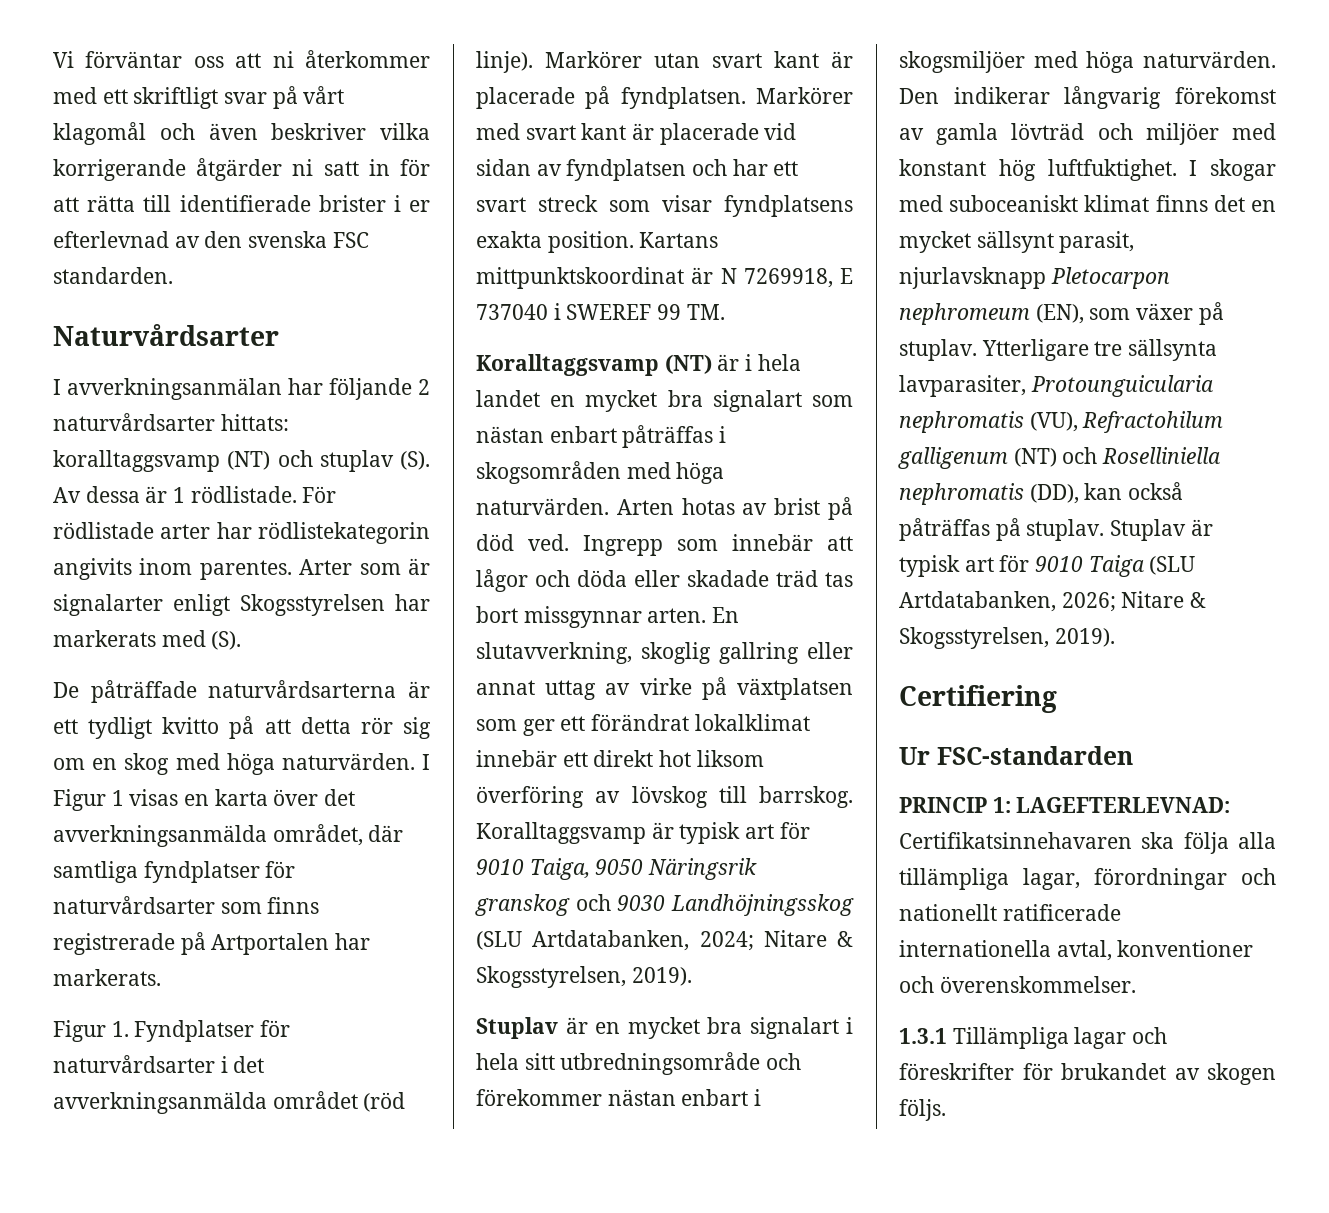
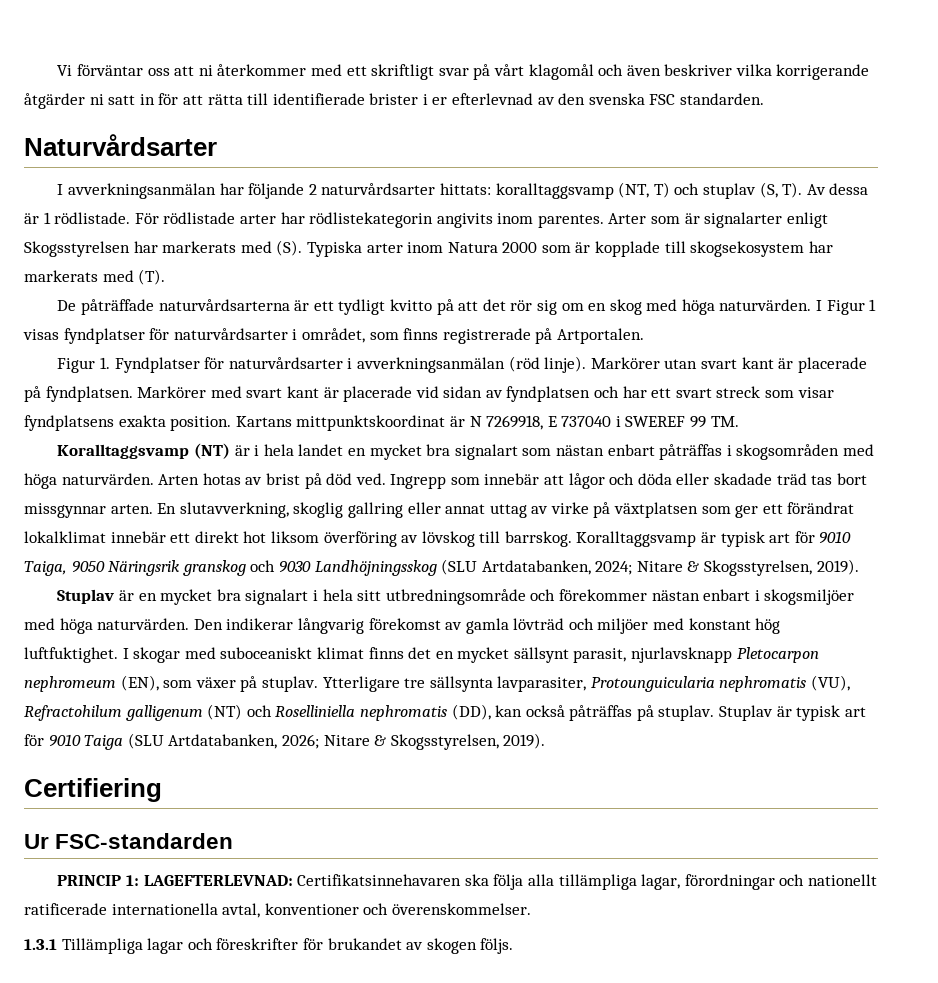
- I avverkningsanmälan har följande 2 naturvårdsarter hittats: koralltaggsvamp (NT) och stuplav (S). Av dessa är 1 rödlistade.
+ I avverkningsanmälan har följande 2 naturvårdsarter hittats: koralltaggsvamp (NT, T) och stuplav (S, T). Av dessa är 1 rödlistade.
- Arter som är signalarter enligt Skogsstyrelsen har markerats med (S).
+ Arter som är signalarter enligt Skogsstyrelsen har markerats med (S). Typiska arter inom Natura 2000 som är kopplade till skogsekosystem har markerats med (T).
- De påträffade naturvårdsarterna är ett tydligt kvitto på att detta rör sig om en skog med höga naturvärden.
+ De påträffade naturvårdsarterna är ett tydligt kvitto på att det rör sig om en skog med höga naturvärden.
- I Figur 1 visas en karta över det avverkningsanmälda området, där samtliga fyndplatser för naturvårdsarter som finns registrerade på Artportalen har markerats.
+ I Figur 1 visas fyndplatser för naturvårdsarter i området, som finns registrerade på Artportalen.
- Figur 1. Fyndplatser för naturvårdsarter i det avverkningsanmälda området (röd linje).
+ Figur 1. Fyndplatser för naturvårdsarter i avverkningsanmälan (röd linje).

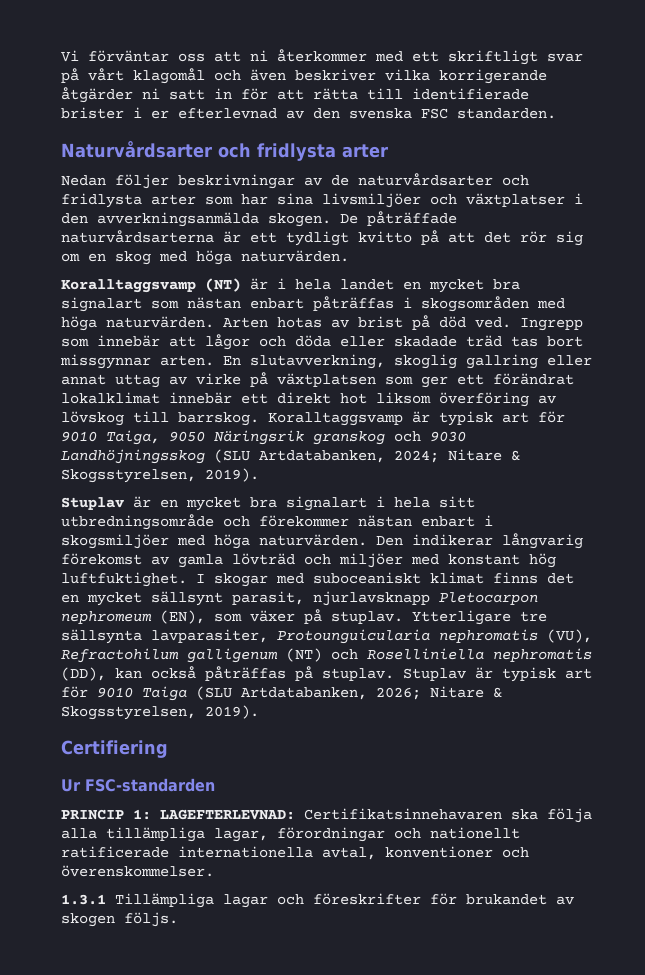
- Naturvårdsarter
- I avverkningsanmälan har följande 2 naturvårdsarter hittats: koralltaggsvamp (NT, T) och stuplav (S, T). Av dessa är 1 rödlistade. För rödlistade arter har rödlistekategorin angivits inom parentes. Arter som är signalarter enligt Skogsstyrelsen har markerats med (S). Typiska arter inom Natura 2000 som är kopplade till skogsekosystem har markerats med (T).
- De påträffade naturvårdsarterna är ett tydligt kvitto på att det rör sig om en skog med höga naturvärden. I Figur 1 visas fyndplatser för naturvårdsarter i området, som finns registrerade på Artportalen.
- Figur 1. Fyndplatser för naturvårdsarter i avverkningsanmälan (röd linje). Markörer utan svart kant är placerade på fyndplatsen. Markörer med svart kant är placerade vid sidan av fyndplatsen och har ett svart streck som visar fyndplatsens exakta position. Kartans mittpunktskoordinat är N 7269918, E 737040 i SWEREF 99 TM.
+ Naturvårdsarter och fridlysta arter
+ Nedan följer beskrivningar av de naturvårdsarter och fridlysta arter som har sina livsmiljöer och växtplatser i den avverkningsanmälda skogen. De påträffade naturvårdsarterna är ett tydligt kvitto på att det rör sig om en skog med höga naturvärden.

